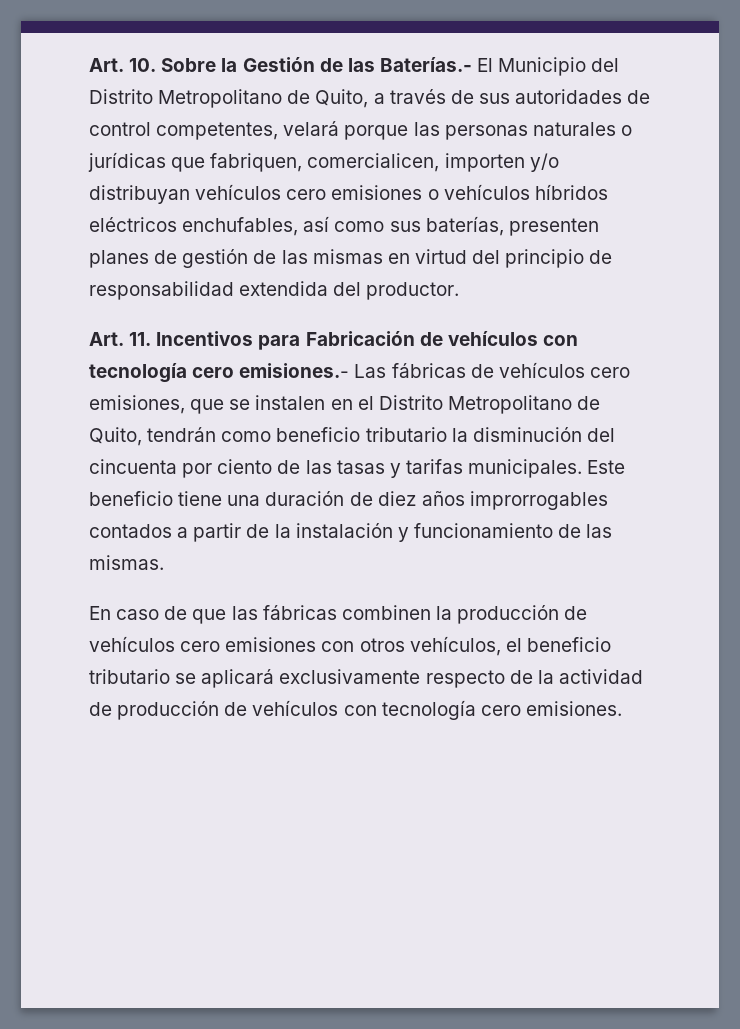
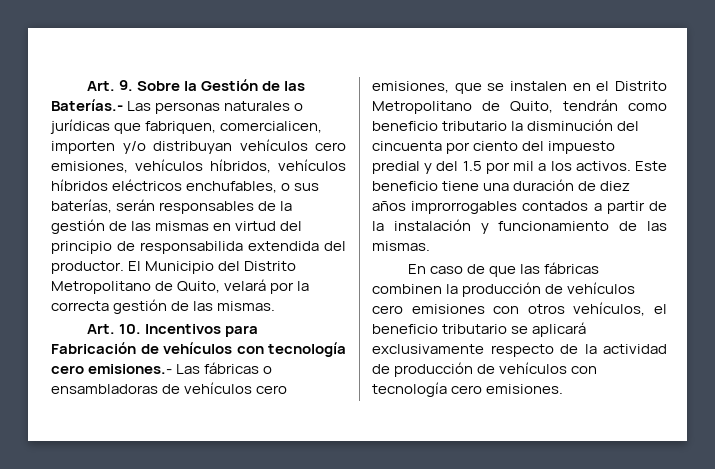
- Art. 10. Sobre la Gestión de las Baterías.- El Municipio del Distrito Metropolitano de Quito, a través de sus autoridades de control competentes, velará porque las personas naturales o jurídicas que fabriquen, comercialicen, importen y/o distribuyan vehículos cero emisiones o vehículos híbridos eléctricos enchufables, así como sus baterías, presenten planes de gestión de las mismas en virtud del principio de responsabilidad extendida del productor.
- Art. 11. Incentivos para Fabricación de vehículos con tecnología cero emisiones.- Las fábricas de vehículos cero emisiones, que se instalen en el Distrito Metropolitano de Quito, tendrán como beneficio tributario la disminución del cincuenta por ciento de las tasas y tarifas municipales.
+ Art. 9. Sobre la Gestión de las Baterías.- Las personas naturales o jurídicas que fabriquen, comercialicen, importen y/o distribuyan vehículos cero emisiones, vehículos híbridos, vehículos híbridos eléctricos enchufables, o sus baterías, serán responsables de la gestión de las mismas en virtud del principio de responsabilida extendida del productor. El Municipio del Distrito Metropolitano de Quito, velará por la correcta gestión de las mismas.
+ Art. 10. Incentivos para Fabricación de vehículos con tecnología cero emisiones.- Las fábricas o ensambladoras de vehículos cero emisiones, que se instalen en el Distrito Metropolitano de Quito, tendrán como beneficio tributario la disminución del cincuenta por ciento del impuesto predial y del 1.5 por mil a los activos.

